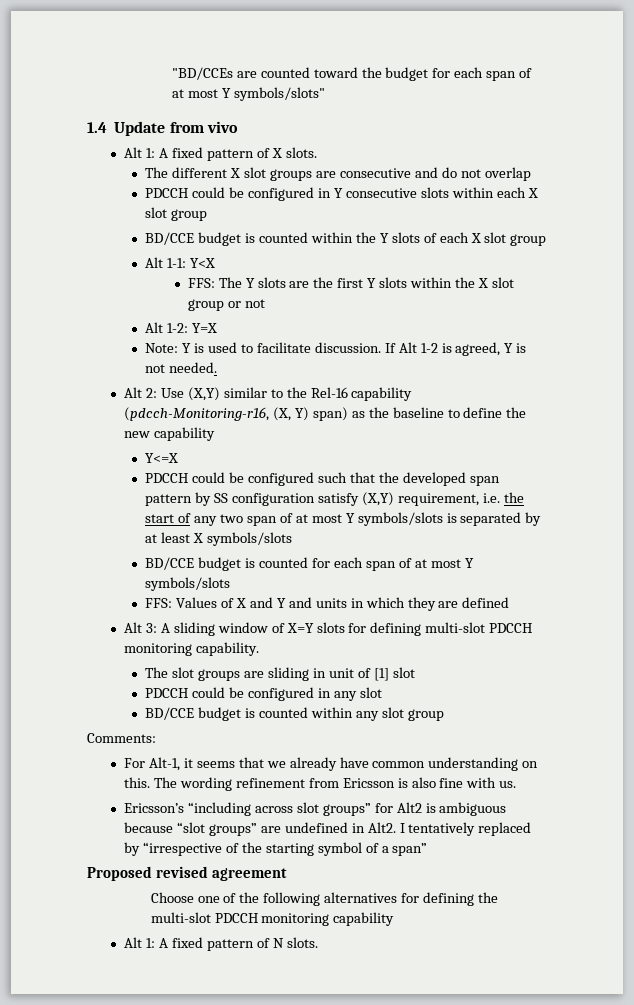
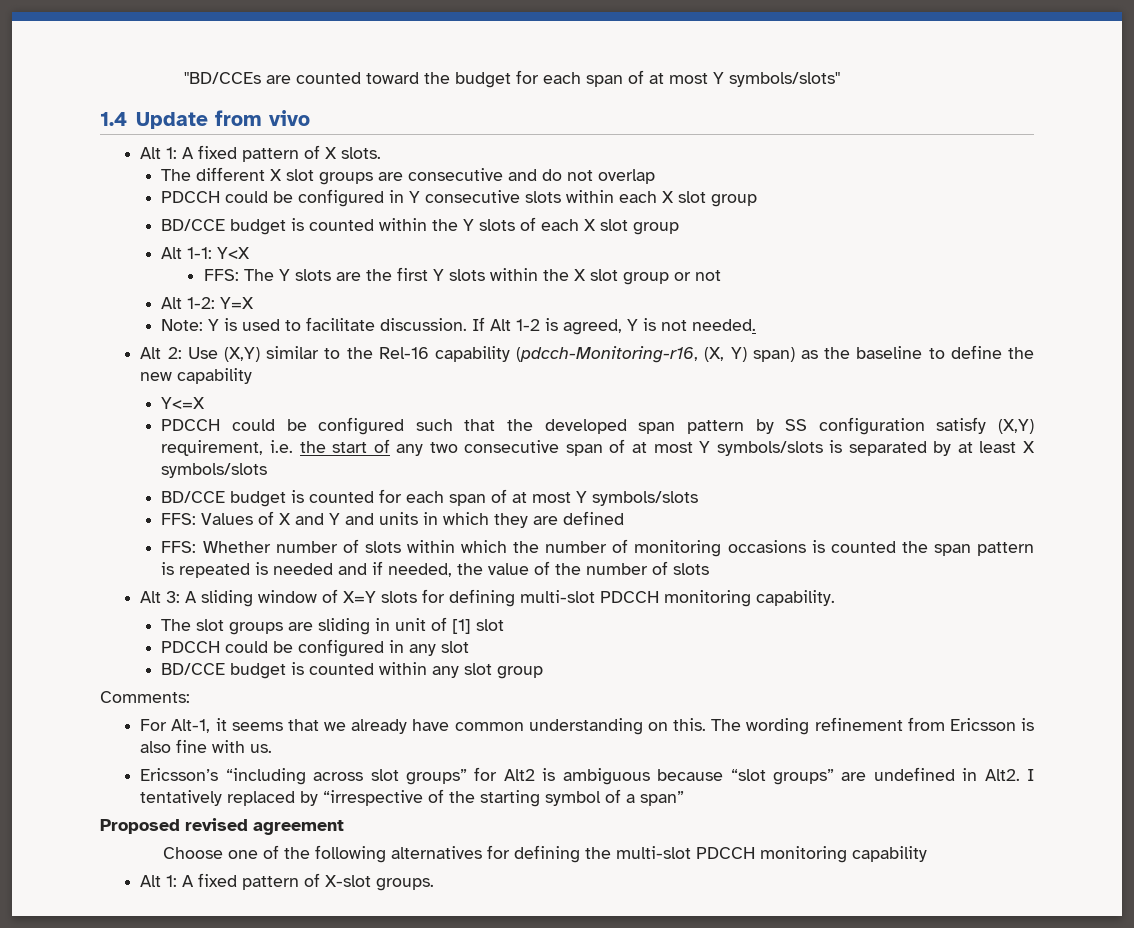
- PDCCH could be configured such that the developed span pattern by SS configuration satisfy (X,Y) requirement, i.e. the start of any two span of at most Y symbols/slots is separated by at least X symbols/slots
+ PDCCH could be configured such that the developed span pattern by SS configuration satisfy (X,Y) requirement, i.e. the start of any two consecutive span of at most Y symbols/slots is separated by at least X symbols/slots
+ FFS: Whether number of slots within which the number of monitoring occasions is counted the span pattern is repeated is needed and if needed, the value of the number of slots
- Alt 1: A fixed pattern of N slots.
+ Alt 1: A fixed pattern of X-slot groups.

